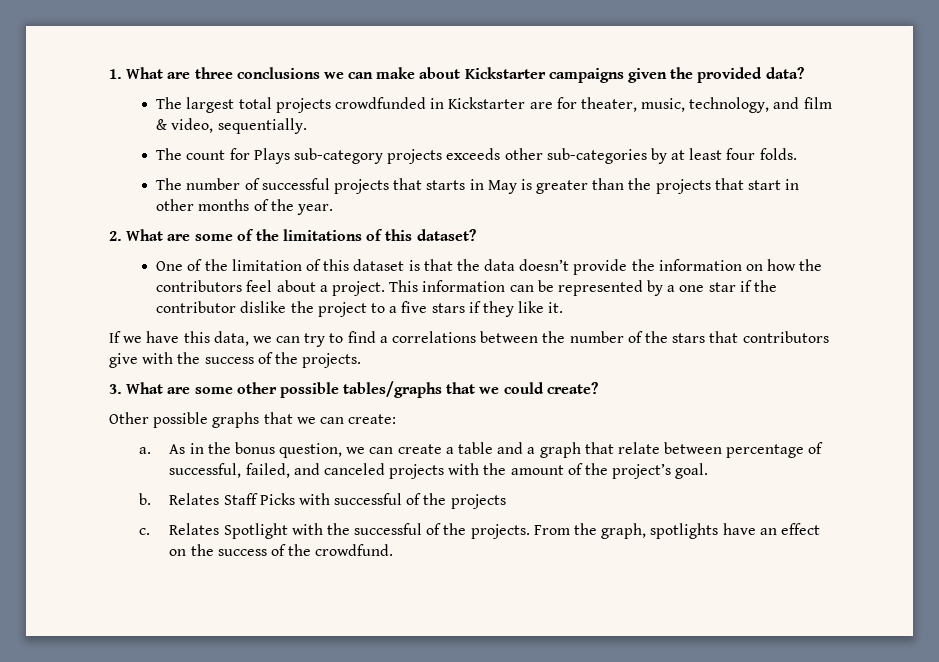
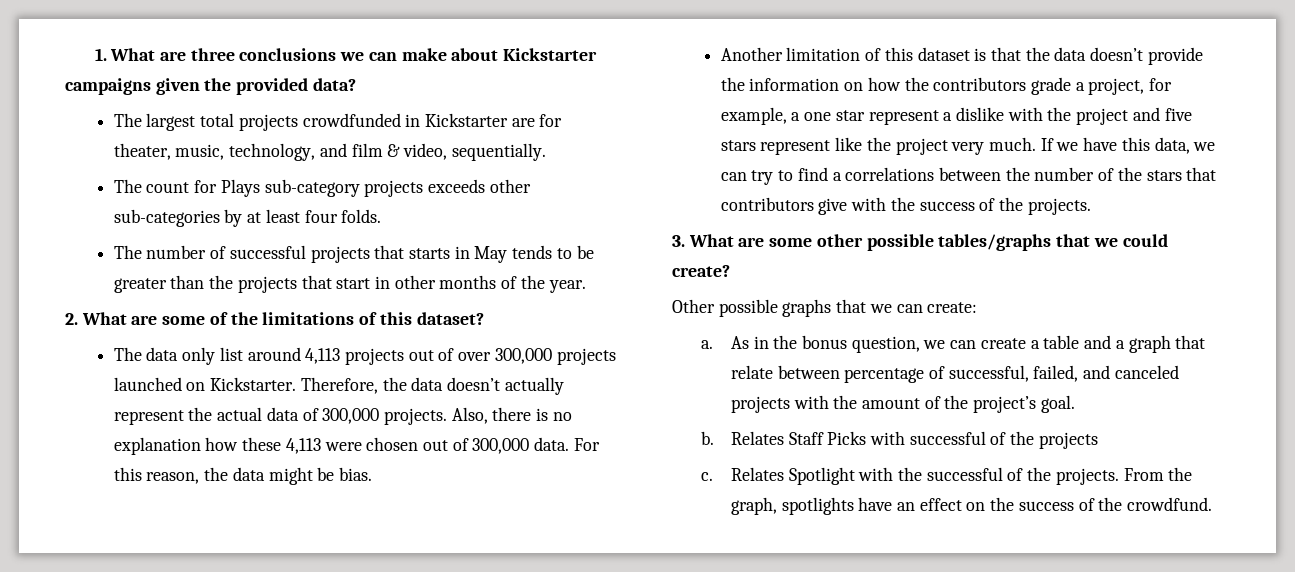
- The number of successful projects that starts in May is greater than the projects that start in other months of the year.
+ The number of successful projects that starts in May tends to be greater than the projects that start in other months of the year.
- One of the limitation of this dataset is that the data doesn’t provide the information on how the contributors feel about a project. This information can be represented by a one star if the contributor dislike the project to a five stars if they like it.
- If we have this data, we can try to find a correlations between the number of the stars that contributors give with the success of the projects.
+ The data only list around 4,113 projects out of over 300,000 projects launched on Kickstarter. Therefore, the data doesn’t actually represent the actual data of 300,000 projects. Also, there is no explanation how these 4,113 were chosen out of 300,000 data. For this reason, the data might be bias.
+ Another limitation of this dataset is that the data doesn’t provide the information on how the contributors grade a project, for example, a one star represent a dislike with the project and five stars represent like the project very much. If we have this data, we can try to find a correlations between the number of the stars that contributors give with the success of the projects.

